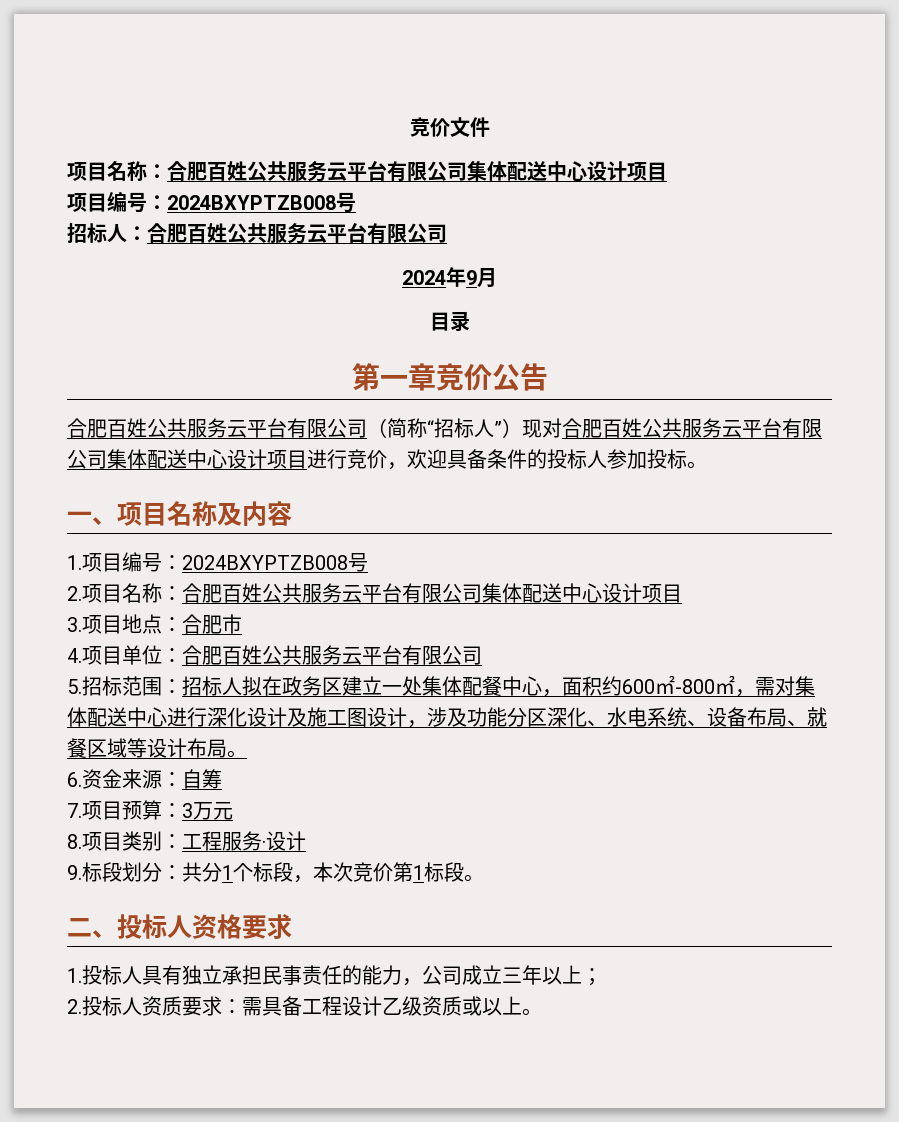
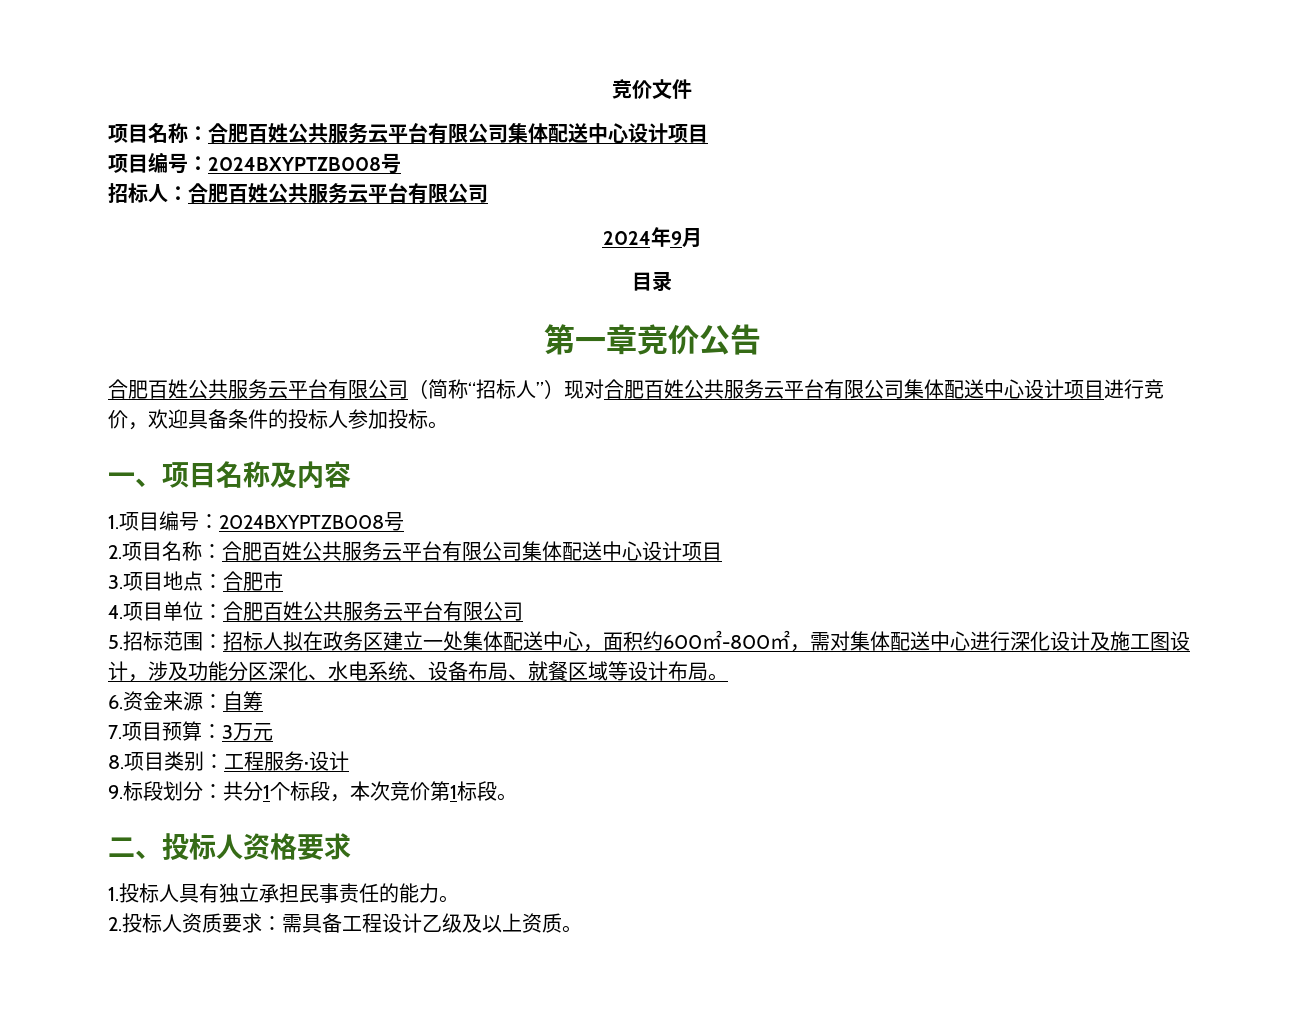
- 5.招标范围：招标人拟在政务区建立一处集体配餐中心，面积约600㎡-800㎡，需对集体配送中心进行深化设计及施工图设计，涉及功能分区深化、水电系统、设备布局、就餐区域等设计布局。
+ 5.招标范围：招标人拟在政务区建立一处集体配送中心，面积约600㎡-800㎡，需对集体配送中心进行深化设计及施工图设计，涉及功能分区深化、水电系统、设备布局、就餐区域等设计布局。
- 1.投标人具有独立承担民事责任的能力，公司成立三年以上；
+ 1.投标人具有独立承担民事责任的能力。
- 2.投标人资质要求：需具备工程设计乙级资质或以上。
+ 2.投标人资质要求：需具备工程设计乙级及以上资质。

